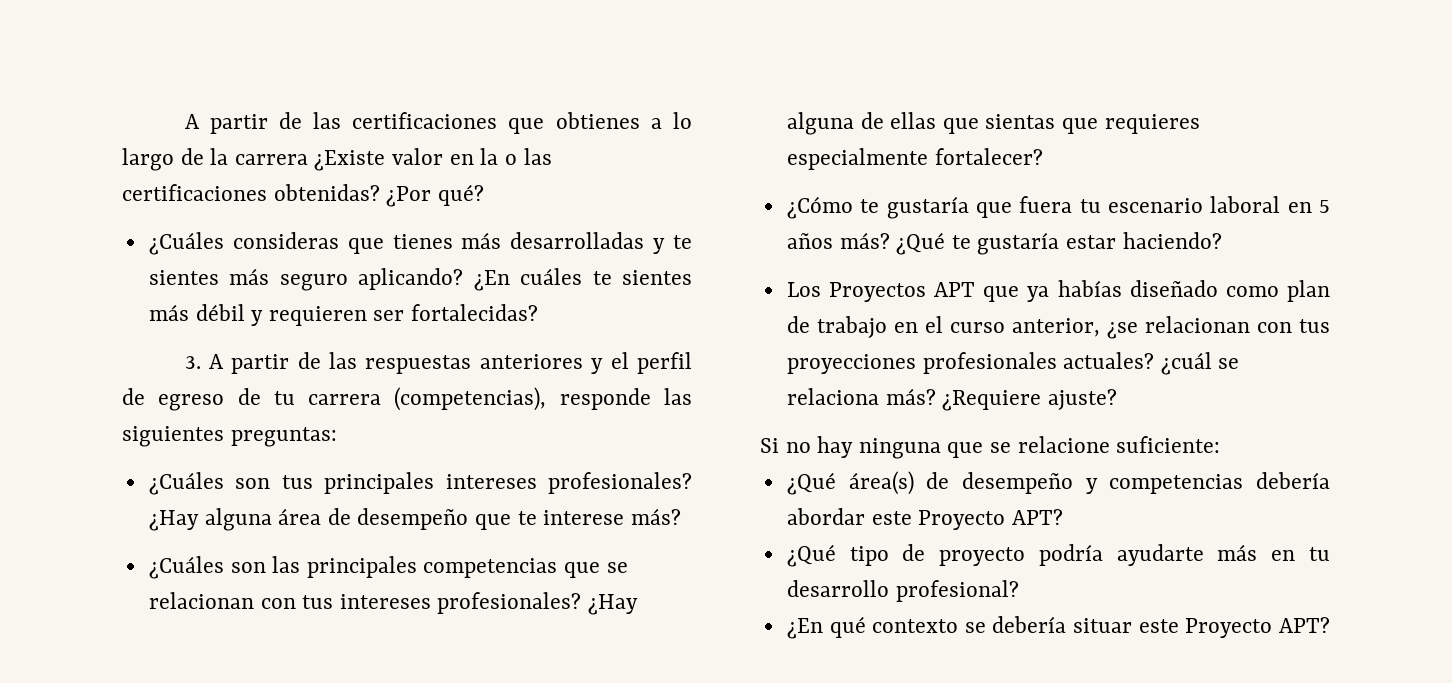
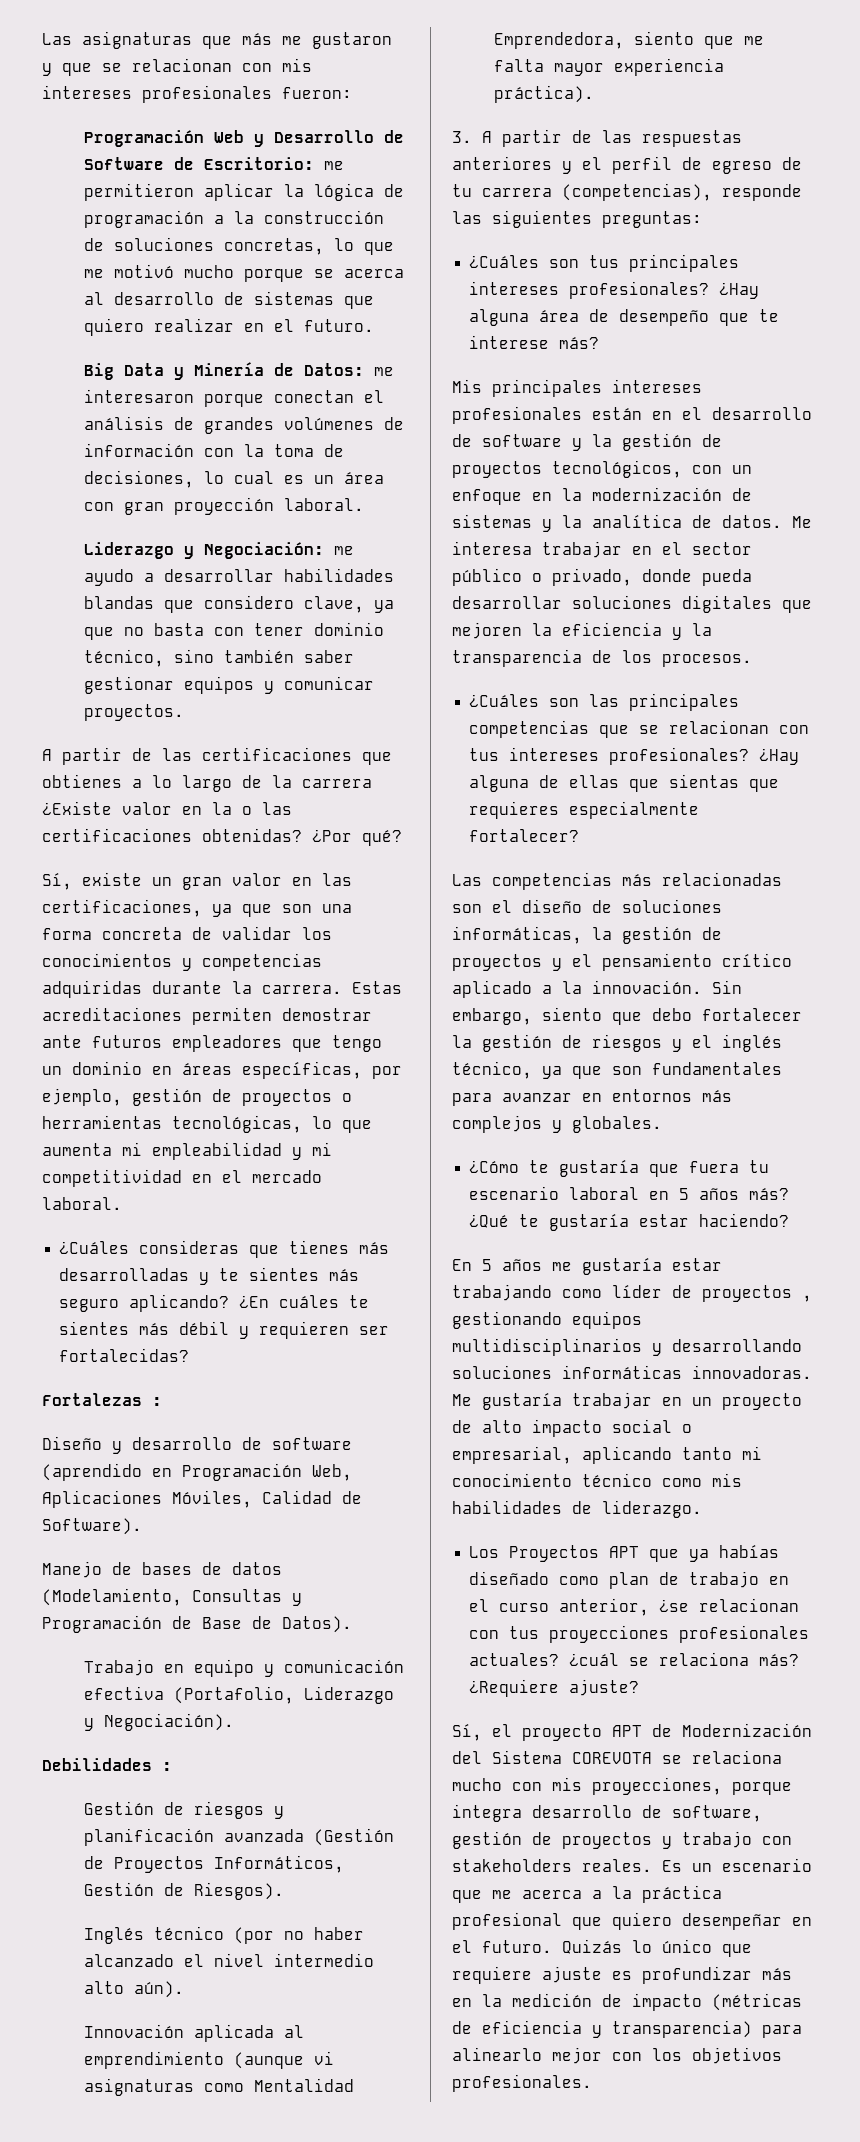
+ Las asignaturas que más me gustaron y que se relacionan con mis intereses profesionales fueron:
+ Programación Web y Desarrollo de Software de Escritorio: me permitieron aplicar la lógica de programación a la construcción de soluciones concretas, lo que me motivó mucho porque se acerca al desarrollo de sistemas que quiero realizar en el futuro.
+ Big Data y Minería de Datos: me interesaron porque conectan el análisis de grandes volúmenes de información con la toma de decisiones, lo cual es un área con gran proyección laboral.
+ Liderazgo y Negociación: me ayudo a desarrollar habilidades blandas que considero clave, ya que no basta con tener dominio técnico, sino también saber gestionar equipos y comunicar proyectos.
+ Sí, existe un gran valor en las certificaciones, ya que son una forma concreta de validar los conocimientos y competencias adquiridas durante la carrera. Estas acreditaciones permiten demostrar ante futuros empleadores que tengo un dominio en áreas específicas, por ejemplo, gestión de proyectos o herramientas tecnológicas, lo que aumenta mi empleabilidad y mi competitividad en el mercado laboral.
+ Fortalezas :
+ Diseño y desarrollo de software (aprendido en Programación Web, Aplicaciones Móviles, Calidad de Software).
+ Manejo de bases de datos (Modelamiento, Consultas y Programación de Base de Datos).
+ Trabajo en equipo y comunicación efectiva (Portafolio, Liderazgo y Negociación).
+ Debilidades :
+ Gestión de riesgos y planificación avanzada (Gestión de Proyectos Informáticos, Gestión de Riesgos).
+ Inglés técnico (por no haber alcanzado el nivel intermedio alto aún).
+ Innovación aplicada al emprendimiento (aunque vi asignaturas como Mentalidad Emprendedora, siento que me falta mayor experiencia práctica).
+ Mis principales intereses profesionales están en el desarrollo de software y la gestión de proyectos tecnológicos, con un enfoque en la modernización de sistemas y la analítica de datos. Me interesa trabajar en el sector público o privado, donde pueda desarrollar soluciones digitales que mejoren la eficiencia y la transparencia de los procesos.
+ Las competencias más relacionadas son el diseño de soluciones informáticas, la gestión de proyectos y el pensamiento crítico aplicado a la innovación. Sin embargo, siento que debo fortalecer la gestión de riesgos y el inglés técnico, ya que son fundamentales para avanzar en entornos más complejos y globales.
+ En 5 años me gustaría estar trabajando como líder de proyectos , gestionando equipos multidisciplinarios y desarrollando soluciones informáticas innovadoras. Me gustaría trabajar en un proyecto de alto impacto social o empresarial, aplicando tanto mi conocimiento técnico como mis habilidades de liderazgo.
- Si no hay ninguna que se relacione suficiente:
- ¿Qué área(s) de desempeño y competencias debería abordar este Proyecto APT?
- ¿Qué tipo de proyecto podría ayudarte más en tu desarrollo profesional?
- ¿En qué contexto se debería situar este Proyecto APT?
+ Sí, el proyecto APT de Modernización del Sistema COREVOTA se relaciona mucho con mis proyecciones, porque integra desarrollo de software, gestión de proyectos y trabajo con stakeholders reales. Es un escenario que me acerca a la práctica profesional que quiero desempeñar en el futuro. Quizás lo único que requiere ajuste es profundizar más en la medición de impacto (métricas de eficiencia y transparencia) para alinearlo mejor con los objetivos profesionales.

